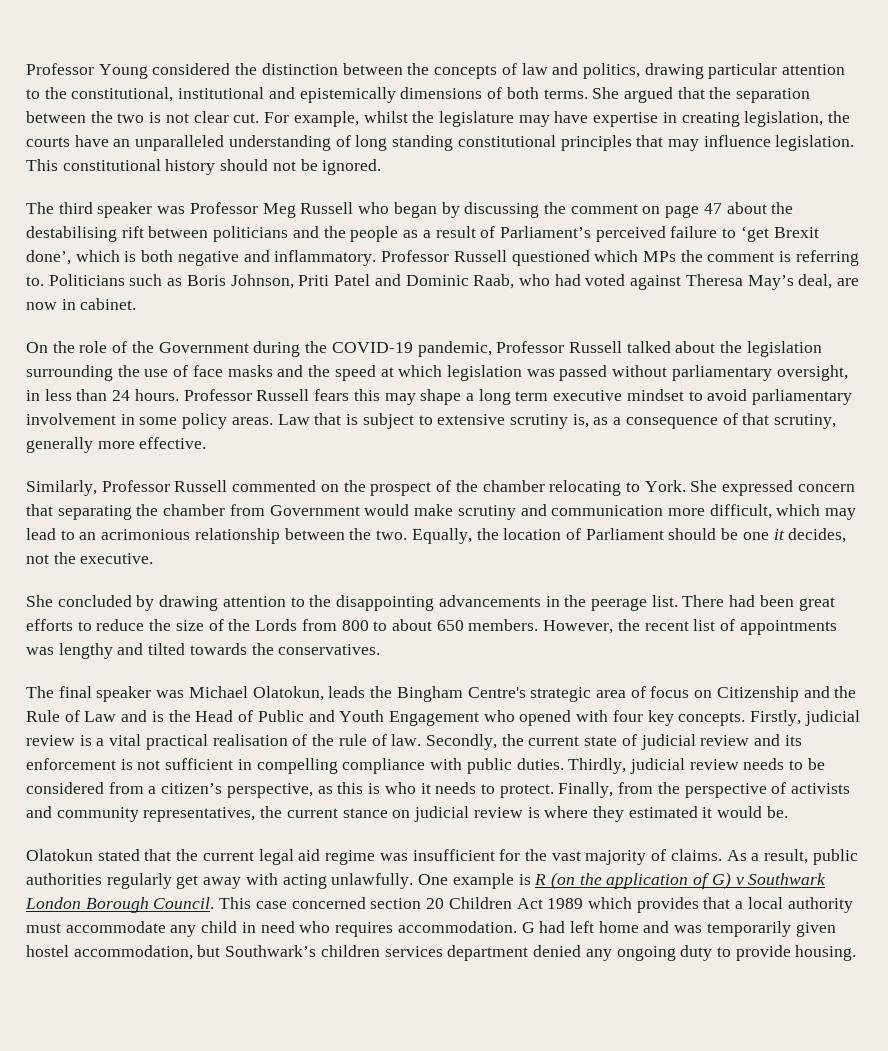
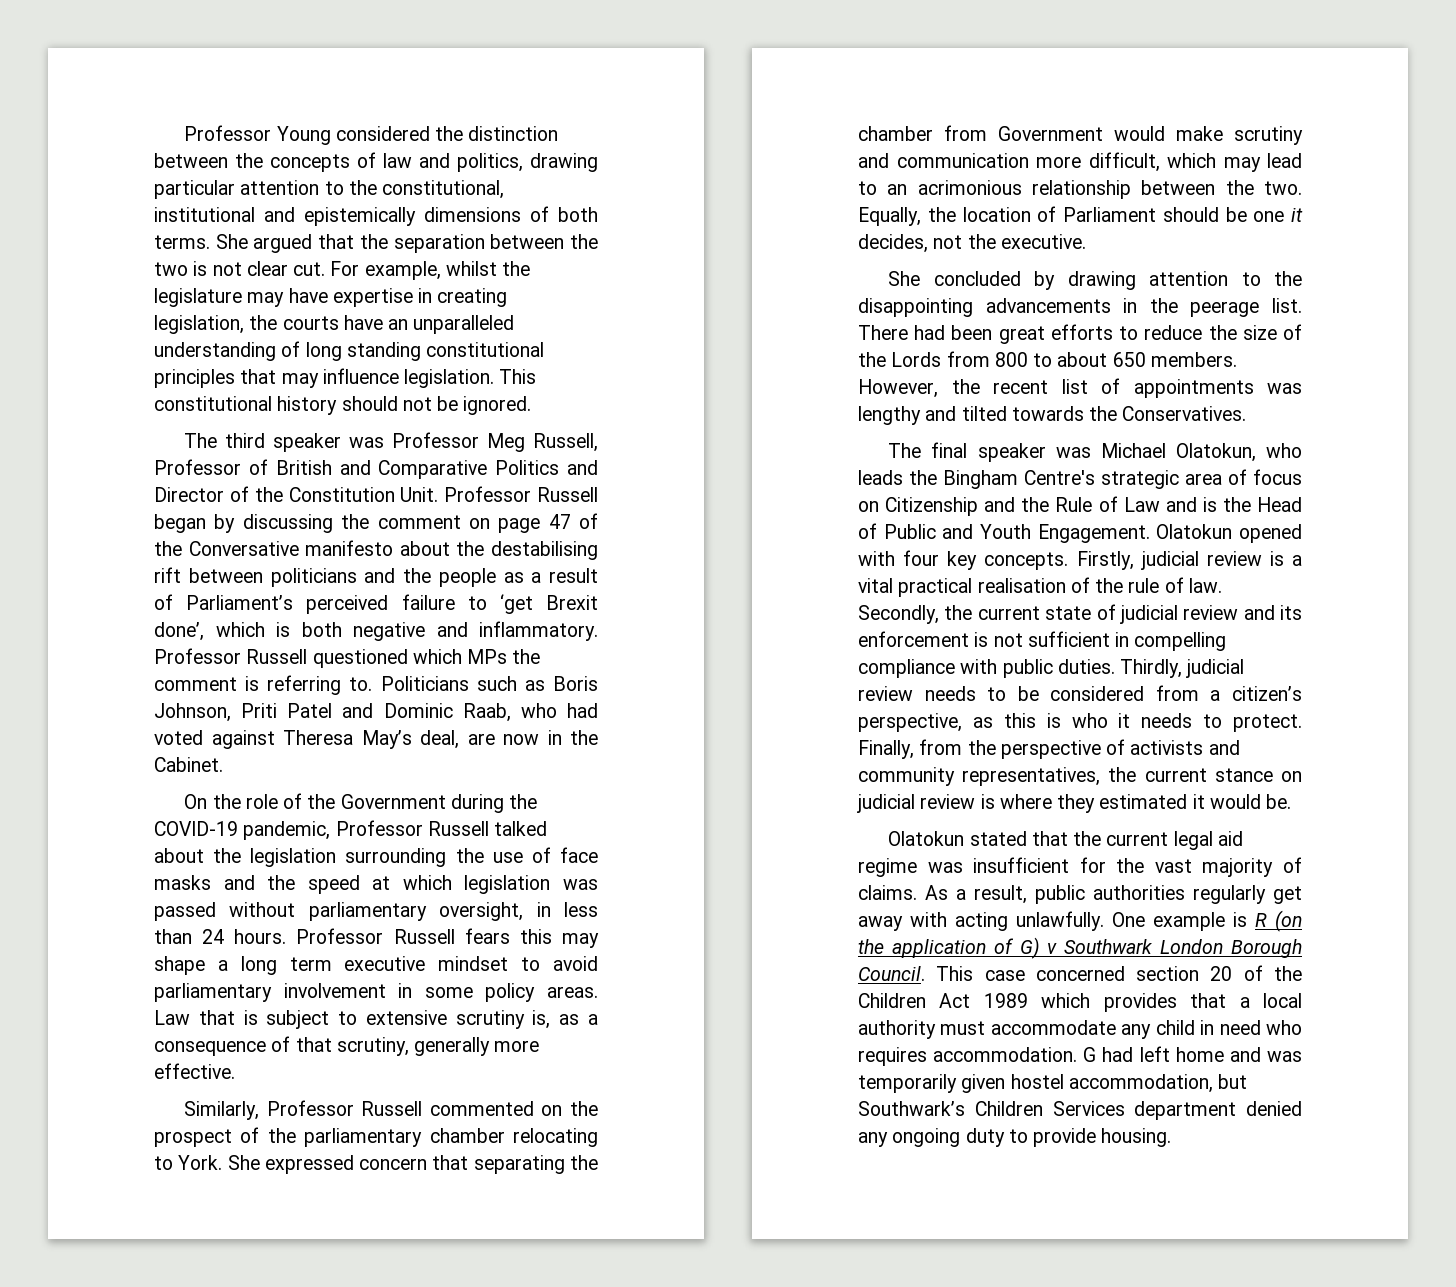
- The third speaker was Professor Meg Russell who began by discussing the comment on page 47 about the destabilising rift between politicians and the people as a result of Parliament’s perceived failure to ‘get Brexit done’, which is both negative and inflammatory.
+ The third speaker was Professor Meg Russell, Professor of British and Comparative Politics and Director of the Constitution Unit. Professor Russell began by discussing the comment on page 47 of the Conversative manifesto about the destabilising rift between politicians and the people as a result of Parliament’s perceived failure to ‘get Brexit done’, which is both negative and inflammatory.
- Politicians such as Boris Johnson, Priti Patel and Dominic Raab, who had voted against Theresa May’s deal, are now in cabinet.
+ Politicians such as Boris Johnson, Priti Patel and Dominic Raab, who had voted against Theresa May’s deal, are now in the Cabinet.
- Similarly, Professor Russell commented on the prospect of the chamber relocating to York.
+ Similarly, Professor Russell commented on the prospect of the parliamentary chamber relocating to York.
- However, the recent list of appointments was lengthy and tilted towards the conservatives.
+ However, the recent list of appointments was lengthy and tilted towards the Conservatives.
- The final speaker was Michael Olatokun, leads the Bingham Centre's strategic area of focus on Citizenship and the Rule of Law and is the Head of Public and Youth Engagement who opened with four key concepts.
+ The final speaker was Michael Olatokun, who leads the Bingham Centre's strategic area of focus on Citizenship and the Rule of Law and is the Head of Public and Youth Engagement. Olatokun opened with four key concepts.
- This case concerned section 20 Children Act 1989 which provides that a local authority must accommodate any child in need who requires accommodation.
+ This case concerned section 20 of the Children Act 1989 which provides that a local authority must accommodate any child in need who requires accommodation.
- G had left home and was temporarily given hostel accommodation, but Southwark’s children services department denied any ongoing duty to provide housing.
+ G had left home and was temporarily given hostel accommodation, but Southwark’s Children Services department denied any ongoing duty to provide housing.

